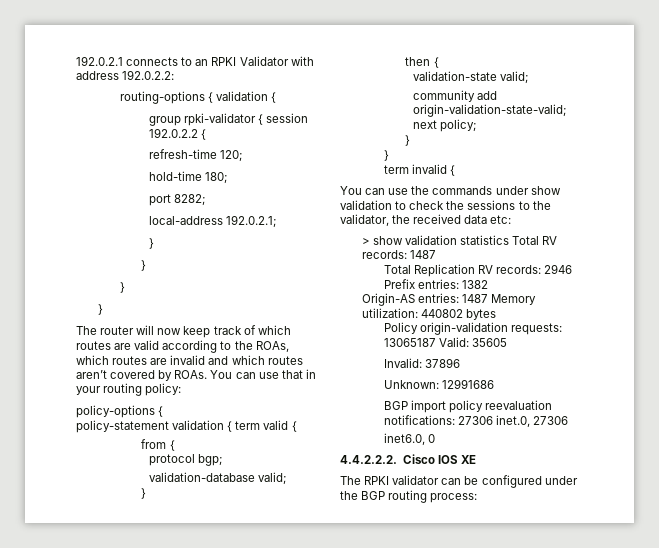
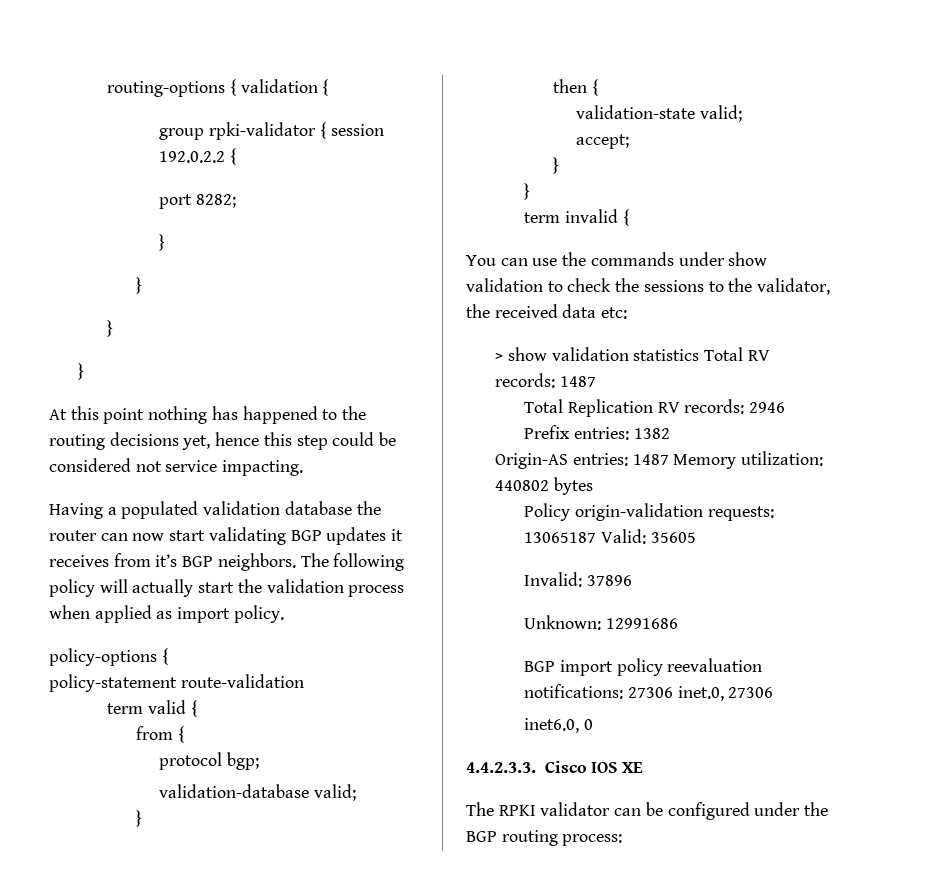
- 192.0.2.1 connects to an RPKI Validator with address 192.0.2.2:
- refresh-time 120;
- hold-time 180;
- local-address 192.0.2.1;
- The router will now keep track of which routes are valid according to the ROAs, which routes are invalid and which routes aren’t covered by ROAs. You can use that in your routing policy:
+ At this point nothing has happened to the routing decisions yet, hence this step could be considered not service impacting.
+ Having a populated validation database the router can now start validating BGP updates it receives from it’s BGP neighbors. The following policy will actually start the validation process when applied as import policy.
- policy-statement validation { term valid {
+ policy-statement route-validation
+ term valid {
- community add origin-validation-state-valid; next policy;
+ accept;
- 4.4.2.2.2. Cisco IOS XE
+ 4.4.2.3.3. Cisco IOS XE

